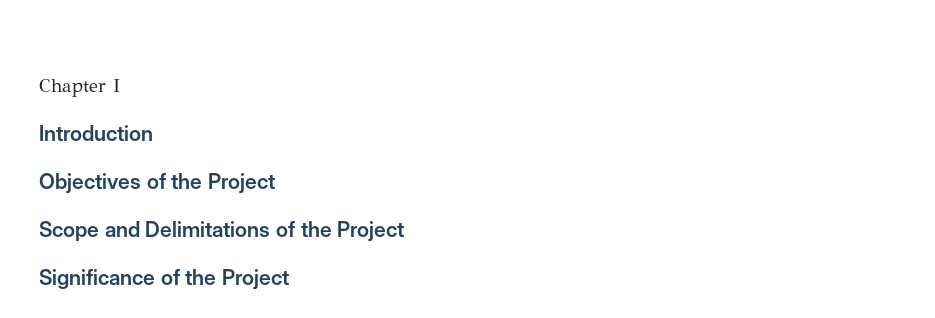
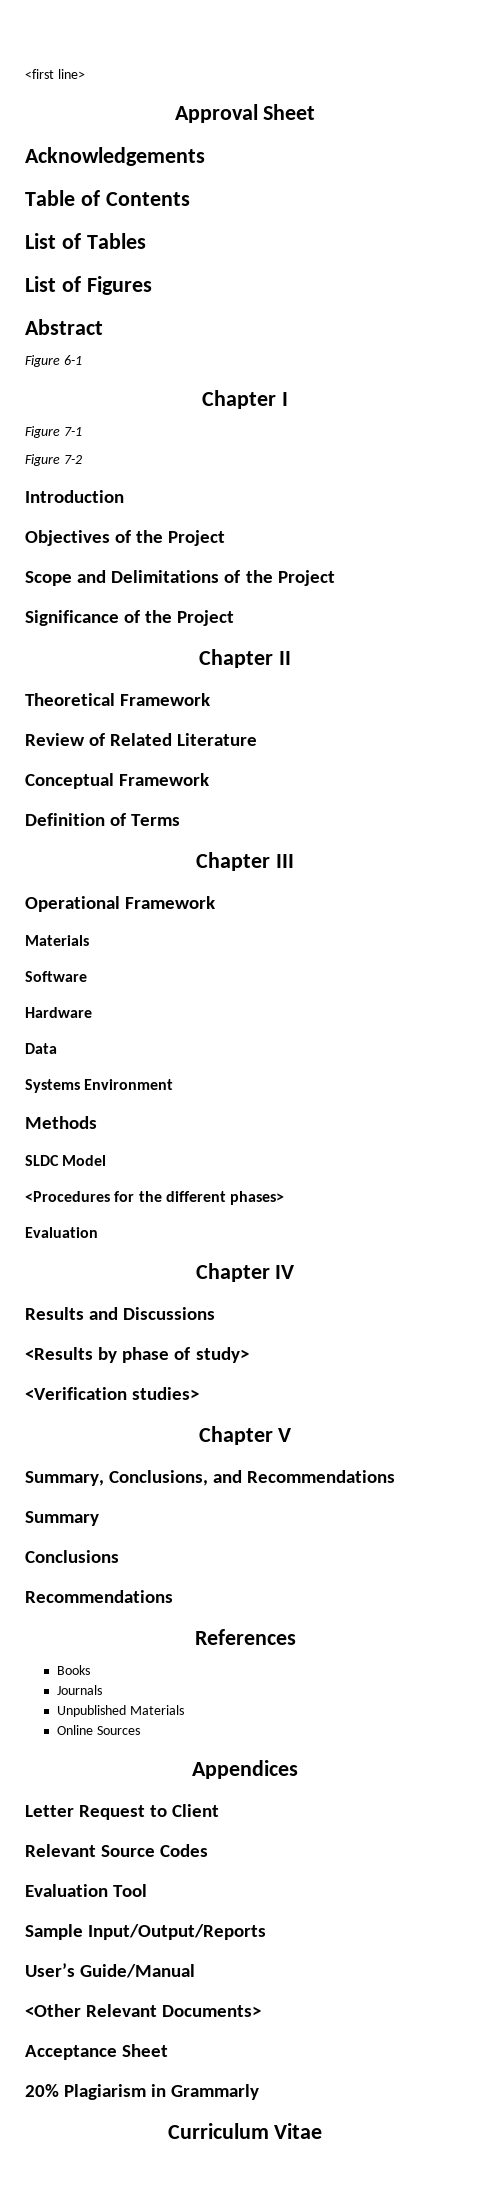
+ <first line>
+ Approval Sheet
+ Acknowledgements
+ Table of Contents
+ List of Tables
+ List of Figures
+ Abstract
+ Figure 6-1
  Chapter I
+ Figure 7-1
+ Figure 7-2
+ Chapter II
+ Theoretical Framework
+ Review of Related Literature
+ Conceptual Framework
+ Definition of Terms
+ Chapter III
+ Operational Framework
+ Materials
+ Software
+ Hardware
+ Data
+ Systems Environment
+ Methods
+ SLDC Model
+ <Procedures for the different phases>
+ Evaluation
+ Chapter IV
+ Results and Discussions
+ <Results by phase of study>
+ <Verification studies>
+ Chapter V
+ Summary, Conclusions, and Recommendations
+ Summary
+ Conclusions
+ Recommendations
+ References
+ Books
+ Journals
+ Unpublished Materials
+ Online Sources
+ Appendices
+ Letter Request to Client
+ Relevant Source Codes
+ Evaluation Tool
+ Sample Input/Output/Reports
+ User’s Guide/Manual
+ <Other Relevant Documents>
+ Acceptance Sheet
+ 20% Plagiarism in Grammarly
+ Curriculum Vitae

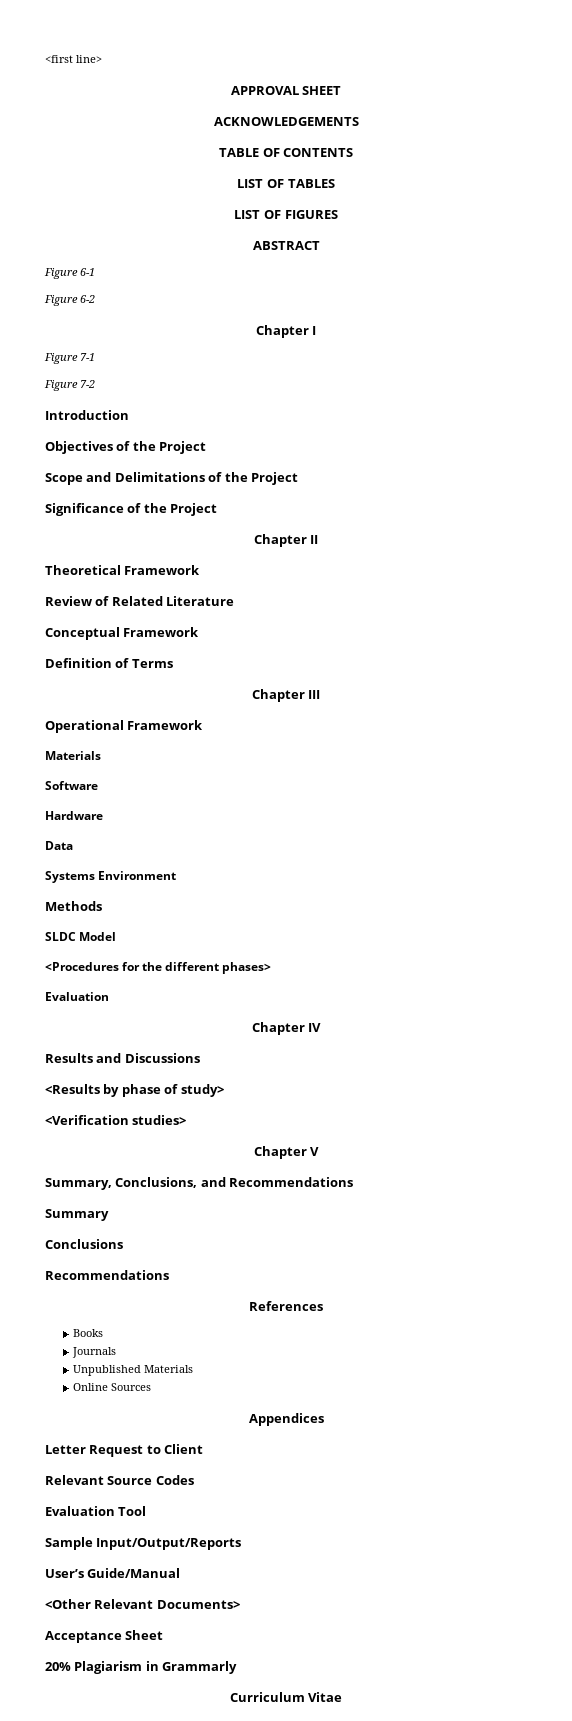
- Approval Sheet
- Acknowledgements
- Table of Contents
- List of Tables
- List of Figures
- Abstract
+ APPROVAL SHEET
+ ACKNOWLEDGEMENTS
+ TABLE OF CONTENTS
+ LIST OF TABLES
+ LIST OF FIGURES
+ ABSTRACT
+ Figure 6-2

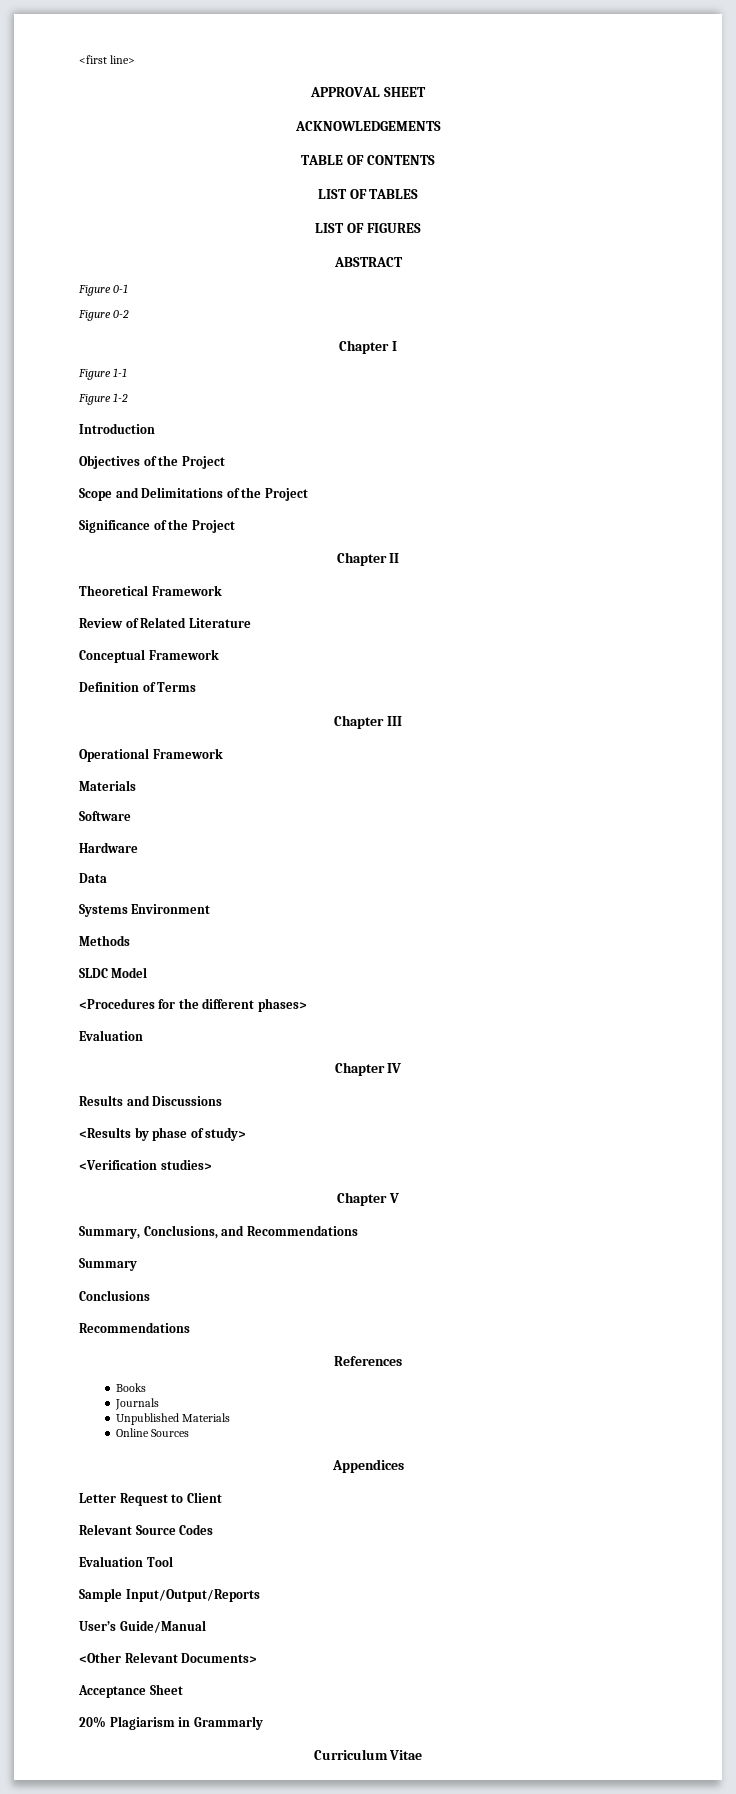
- Figure 6-1
- Figure 6-2
+ Figure 0-1
+ Figure 0-2
- Figure 7-1
- Figure 7-2
+ Figure 1-1
+ Figure 1-2

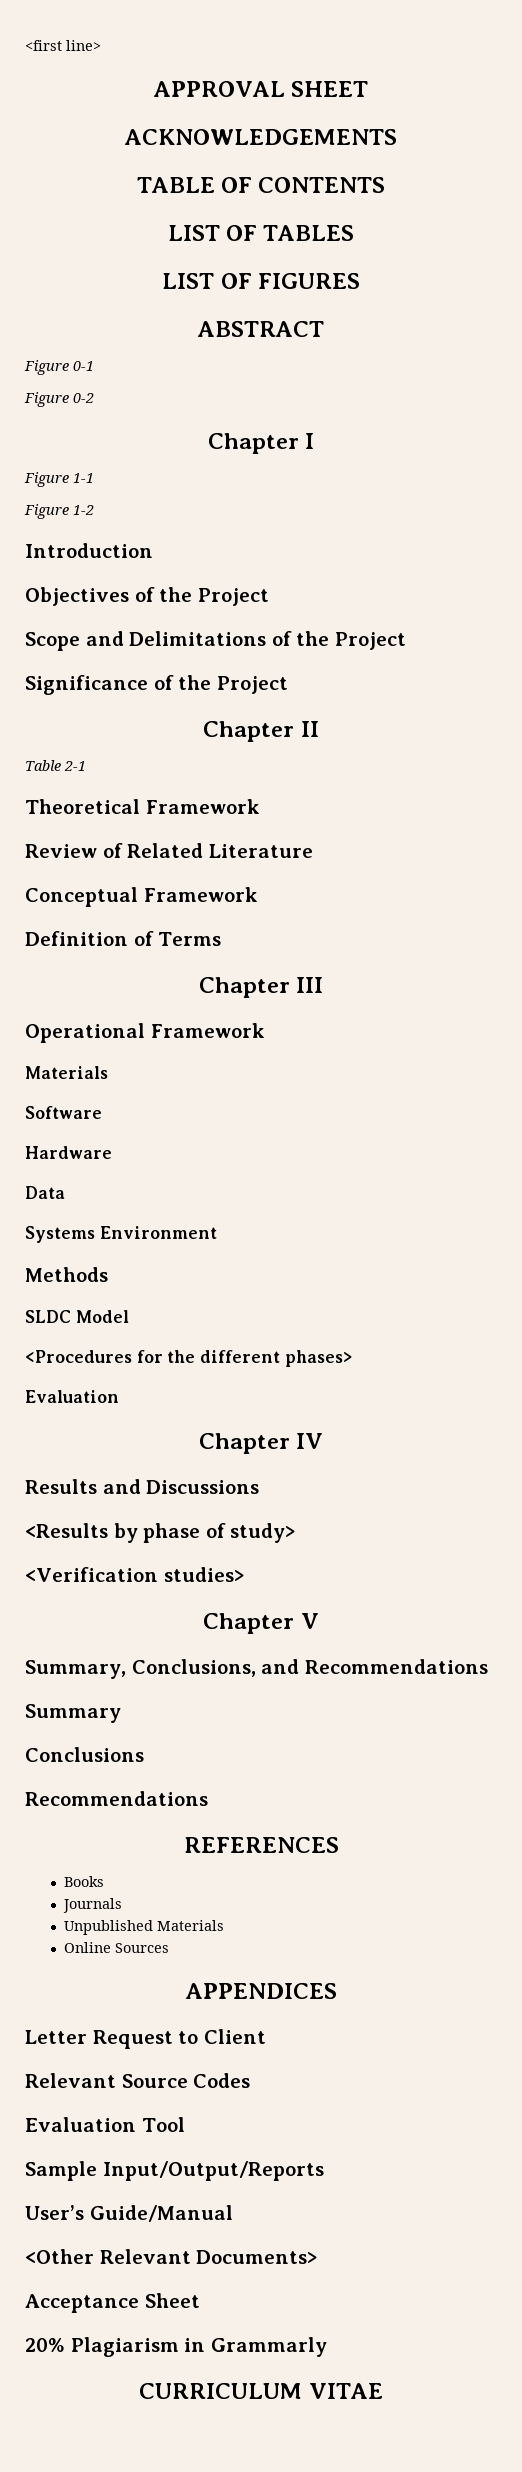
+ Table 2-1
- References
+ REFERENCES
- Appendices
+ APPENDICES
- Curriculum Vitae
+ CURRICULUM VITAE

